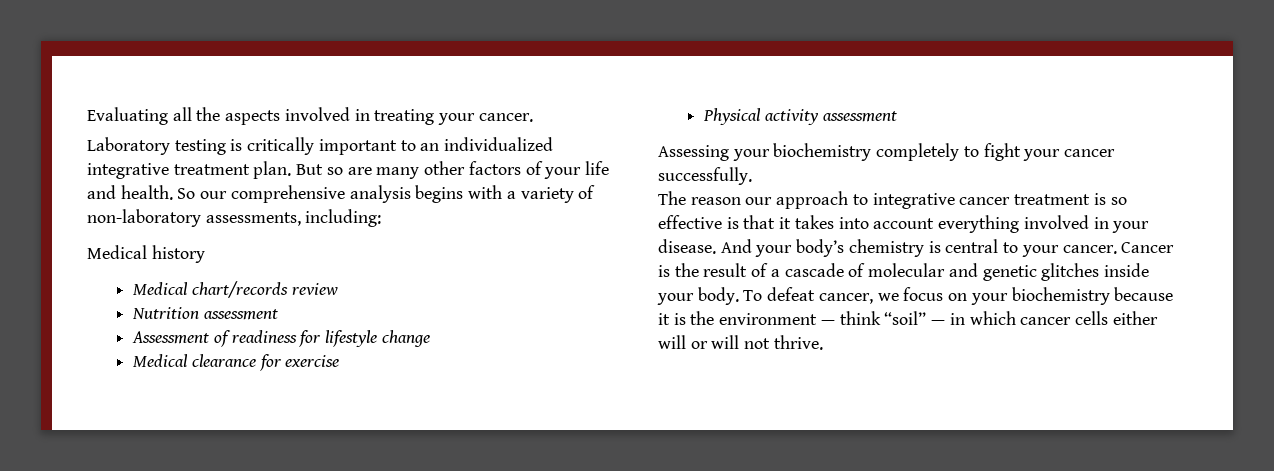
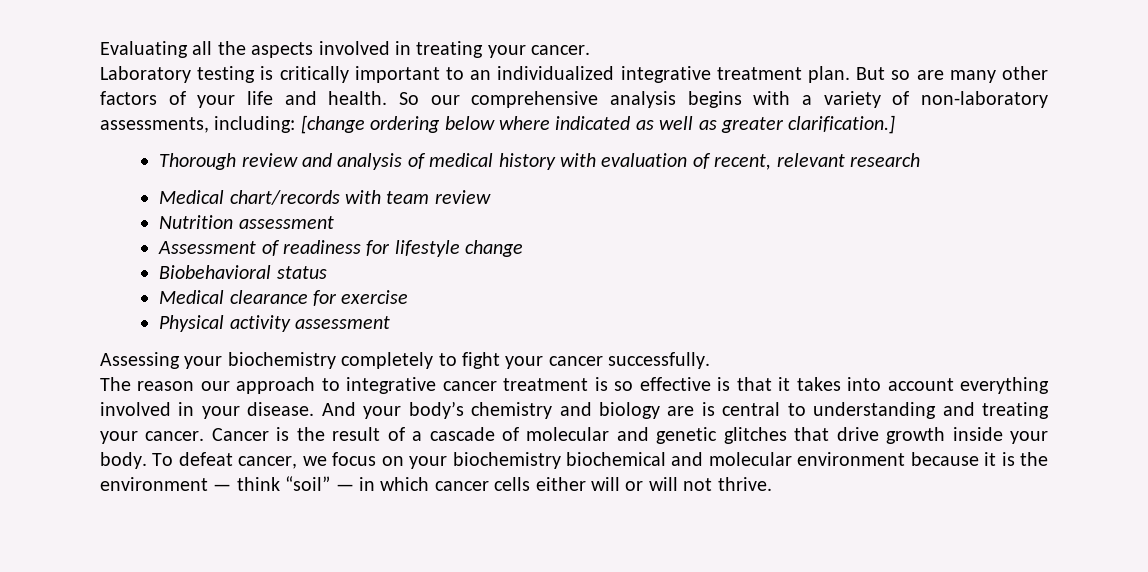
- So our comprehensive analysis begins with a variety of non-laboratory assessments, including:
- Medical history
+ So our comprehensive analysis begins with a variety of non-laboratory assessments, including: [change ordering below where indicated as well as greater clarification.]
+ Thorough review and analysis of medical history with evaluation of recent, relevant research
- Medical chart/records review
+ Medical chart/records with team review
+ Biobehavioral status
- And your body’s chemistry is central to your cancer.
+ And your body’s chemistry and biology are is central to understanding and treating your cancer.
- Cancer is the result of a cascade of molecular and genetic glitches inside your body.
+ Cancer is the result of a cascade of molecular and genetic glitches that drive growth inside your body.
- To defeat cancer, we focus on your biochemistry because it is the environment — think “soil” — in which cancer cells either will or will not thrive.
+ To defeat cancer, we focus on your biochemistry biochemical and molecular environment because it is the environment — think “soil” — in which cancer cells either will or will not thrive.

